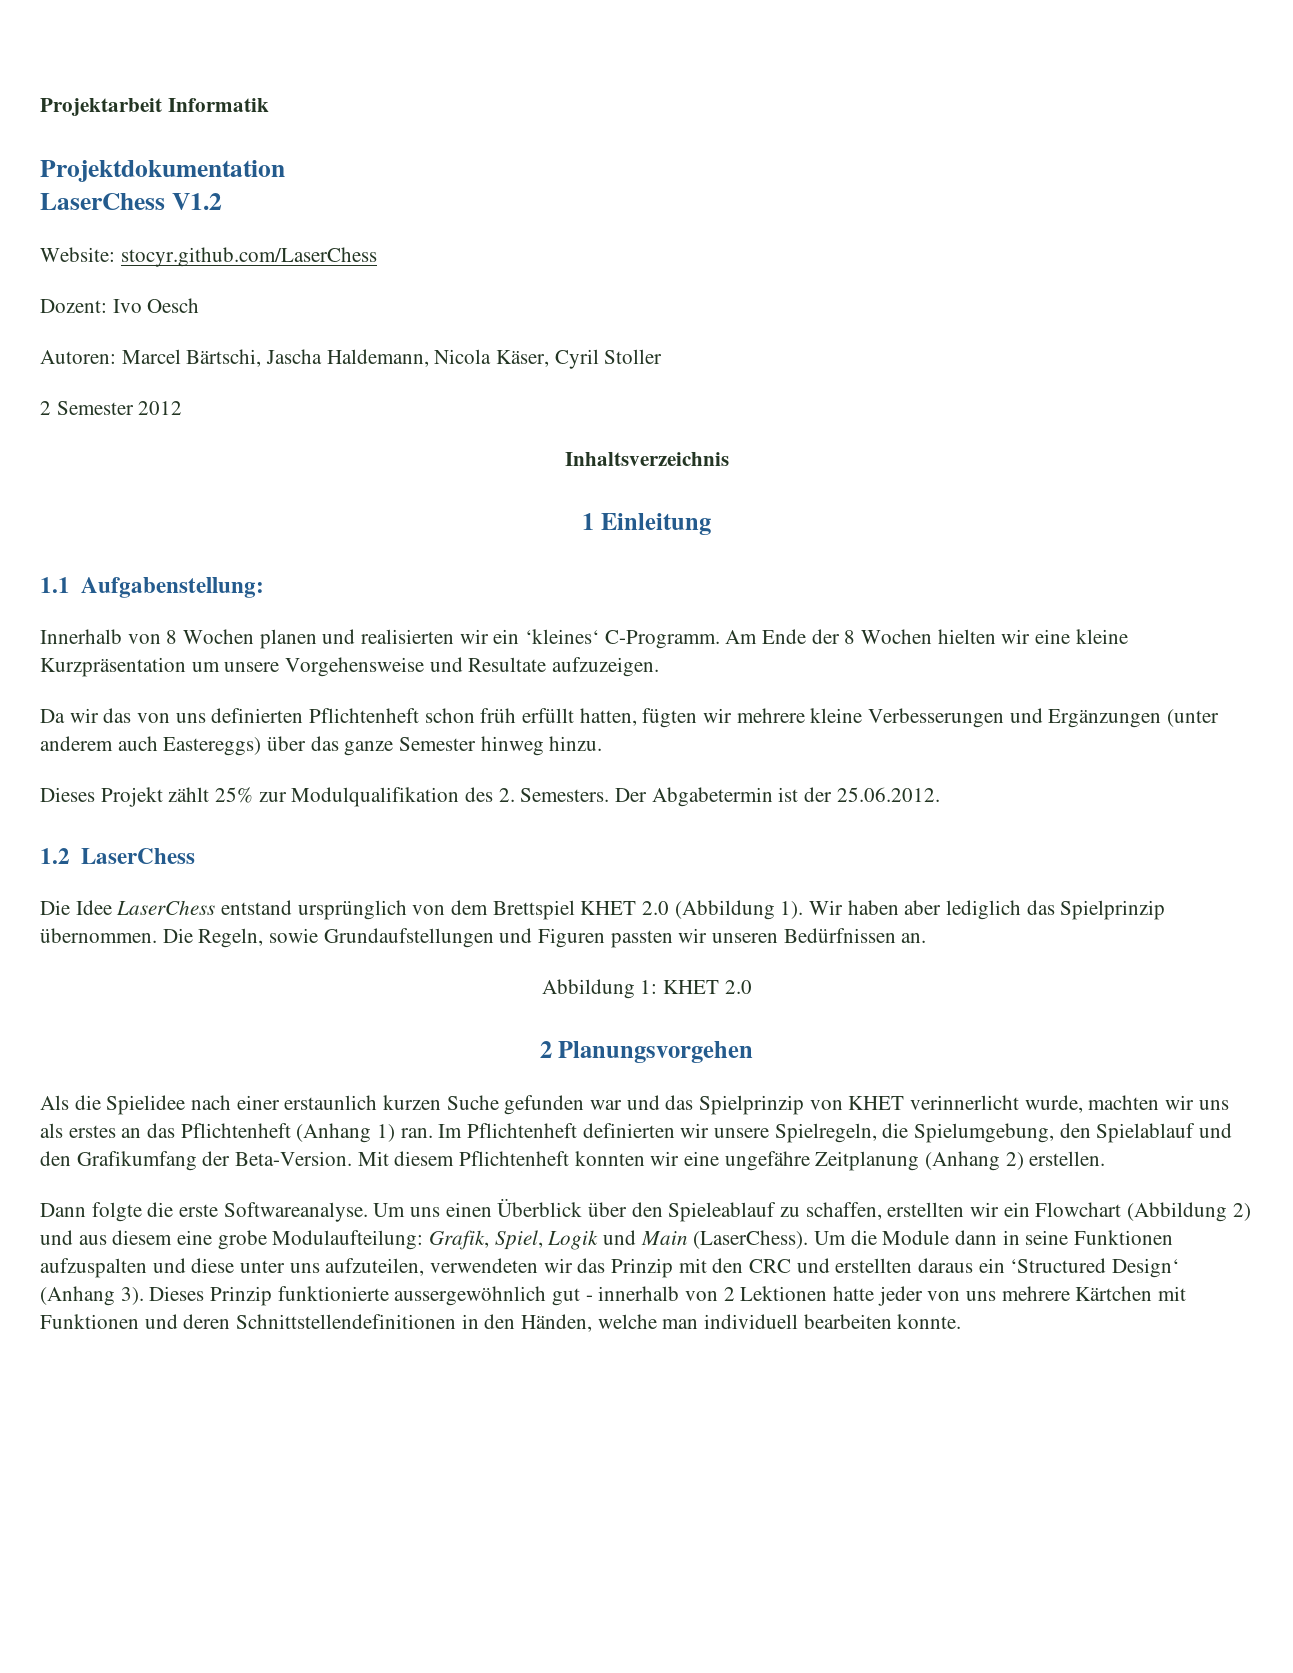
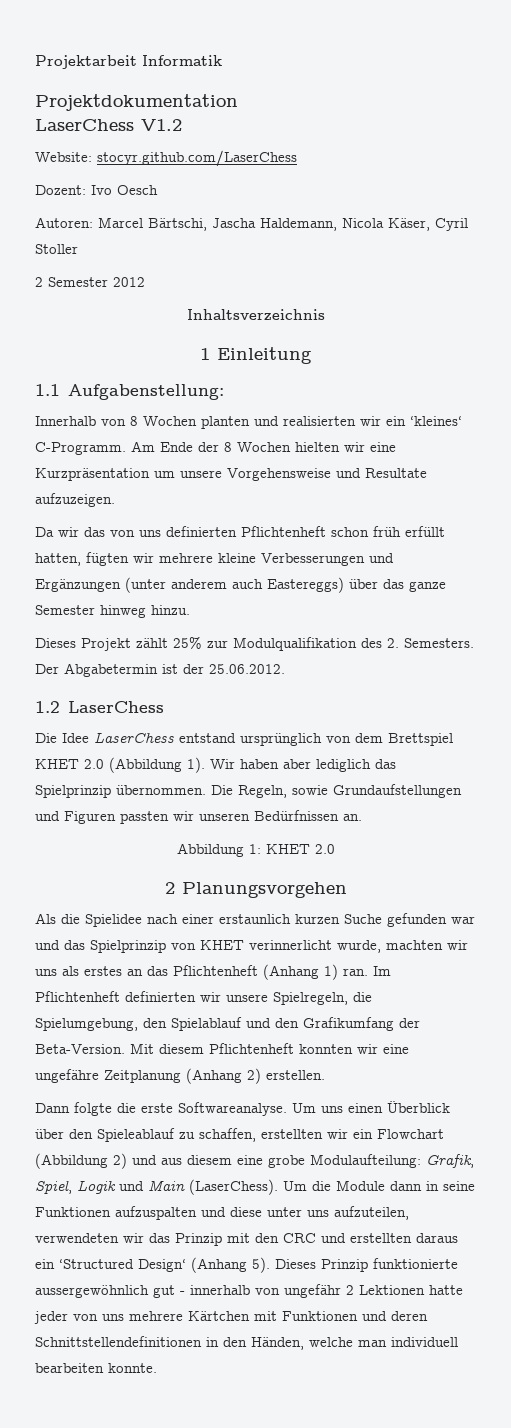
- Innerhalb von 8 Wochen planen und realisierten wir ein ‘kleines‘ C-Programm.
+ Innerhalb von 8 Wochen planten und realisierten wir ein ‘kleines‘ C-Programm.
- Am Ende der 8 Wochen hielten wir eine kleine Kurzpräsentation um unsere Vorgehensweise und Resultate aufzuzeigen.
+ Am Ende der 8 Wochen hielten wir eine Kurzpräsentation um unsere Vorgehensweise und Resultate aufzuzeigen.
- Um die Module dann in seine Funktionen aufzuspalten und diese unter uns aufzuteilen, verwendeten wir das Prinzip mit den CRC und erstellten daraus ein ‘Structured Design‘ (Anhang 3).
+ Um die Module dann in seine Funktionen aufzuspalten und diese unter uns aufzuteilen, verwendeten wir das Prinzip mit den CRC und erstellten daraus ein ‘Structured Design‘ (Anhang 5).
- Dieses Prinzip funktionierte aussergewöhnlich gut - innerhalb von 2 Lektionen hatte jeder von uns mehrere Kärtchen mit Funktionen und deren Schnittstellendefinitionen in den Händen, welche man individuell bearbeiten konnte.
+ Dieses Prinzip funktionierte aussergewöhnlich gut - innerhalb von ungefähr 2 Lektionen hatte jeder von uns mehrere Kärtchen mit Funktionen und deren Schnittstellendefinitionen in den Händen, welche man individuell bearbeiten konnte.

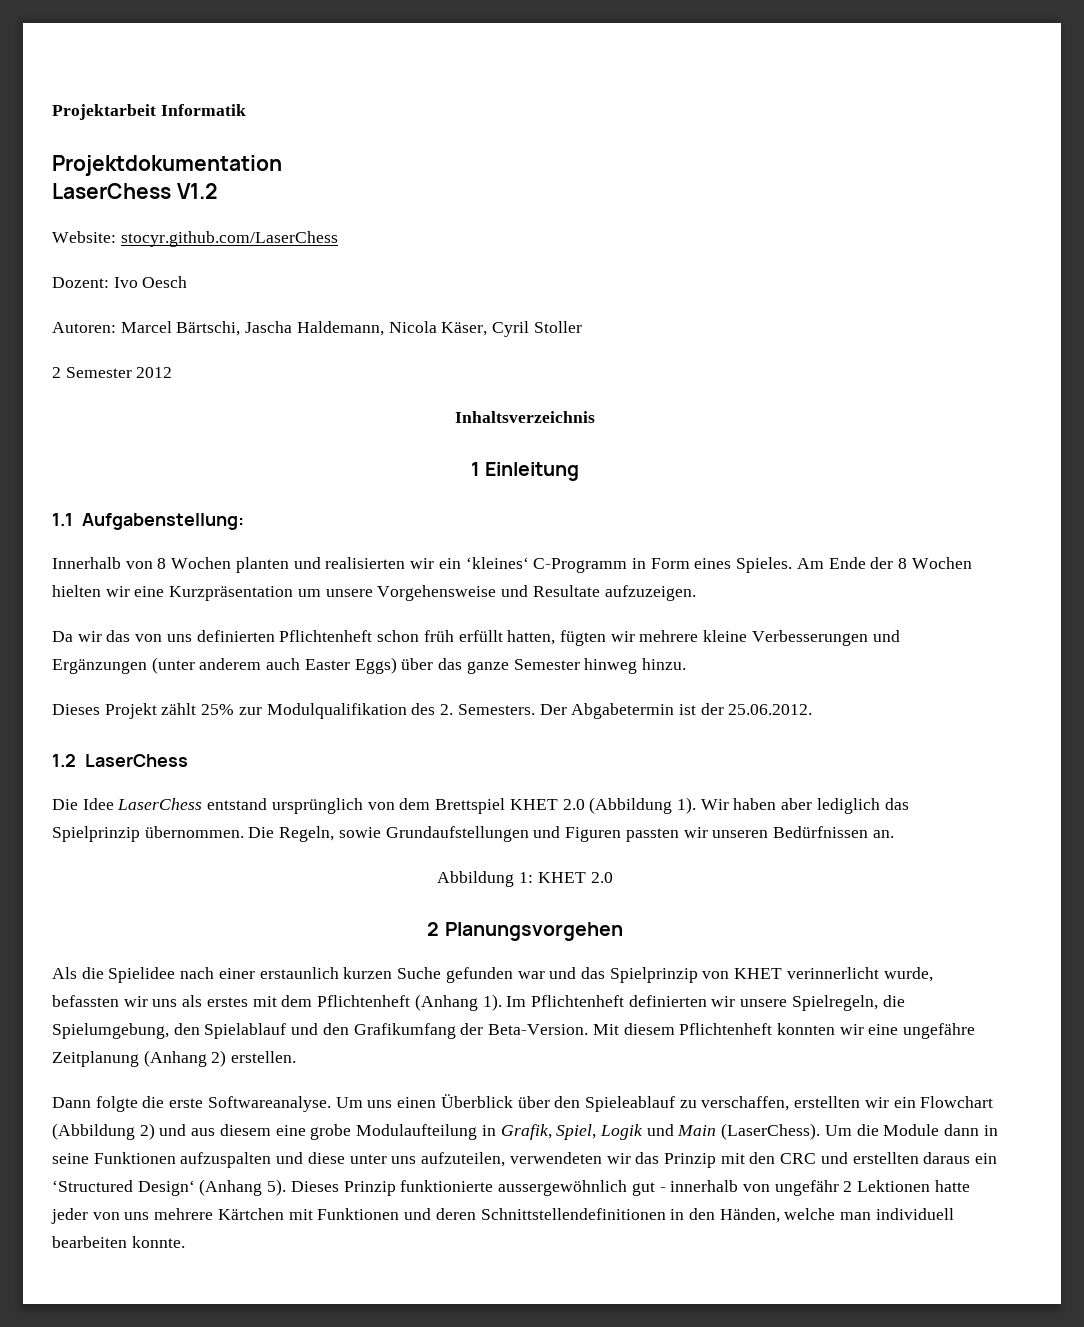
- Innerhalb von 8 Wochen planten und realisierten wir ein ‘kleines‘ C-Programm.
+ Innerhalb von 8 Wochen planten und realisierten wir ein ‘kleines‘ C-Programm in Form eines Spieles.
- Da wir das von uns definierten Pflichtenheft schon früh erfüllt hatten, fügten wir mehrere kleine Verbesserungen und Ergänzungen (unter anderem auch Eastereggs) über das ganze Semester hinweg hinzu.
+ Da wir das von uns definierten Pflichtenheft schon früh erfüllt hatten, fügten wir mehrere kleine Verbesserungen und Ergänzungen (unter anderem auch Easter Eggs) über das ganze Semester hinweg hinzu.
- Als die Spielidee nach einer erstaunlich kurzen Suche gefunden war und das Spielprinzip von KHET verinnerlicht wurde, machten wir uns als erstes an das Pflichtenheft (Anhang 1) ran.
+ Als die Spielidee nach einer erstaunlich kurzen Suche gefunden war und das Spielprinzip von KHET verinnerlicht wurde, befassten wir uns als erstes mit dem Pflichtenheft (Anhang 1).
- Um uns einen Überblick über den Spieleablauf zu schaffen, erstellten wir ein Flowchart (Abbildung 2) und aus diesem eine grobe Modulaufteilung: Grafik, Spiel, Logik und Main (LaserChess).
+ Um uns einen Überblick über den Spieleablauf zu verschaffen, erstellten wir ein Flowchart (Abbildung 2) und aus diesem eine grobe Modulaufteilung in Grafik, Spiel, Logik und Main (LaserChess).

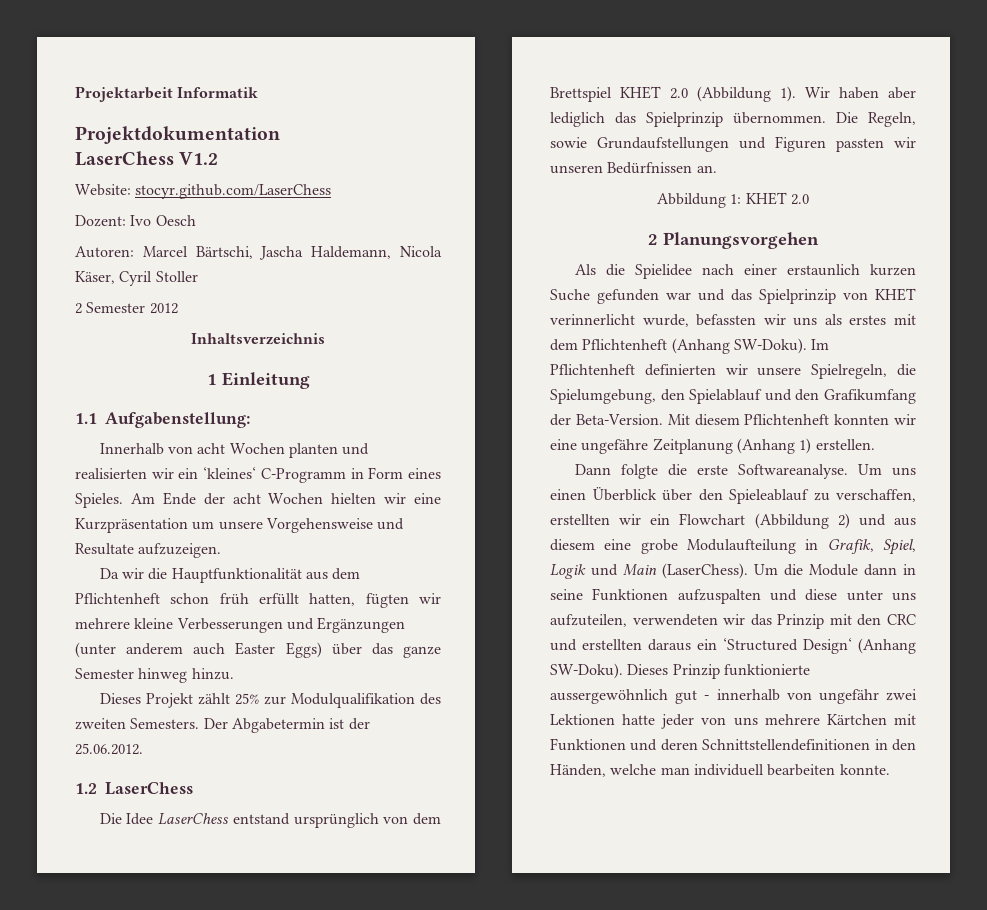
- Innerhalb von 8 Wochen planten und realisierten wir ein ‘kleines‘ C-Programm in Form eines Spieles.
+ Innerhalb von acht Wochen planten und realisierten wir ein ‘kleines‘ C-Programm in Form eines Spieles.
- Am Ende der 8 Wochen hielten wir eine Kurzpräsentation um unsere Vorgehensweise und Resultate aufzuzeigen.
+ Am Ende der acht Wochen hielten wir eine Kurzpräsentation um unsere Vorgehensweise und Resultate aufzuzeigen.
- Da wir das von uns definierten Pflichtenheft schon früh erfüllt hatten, fügten wir mehrere kleine Verbesserungen und Ergänzungen (unter anderem auch Easter Eggs) über das ganze Semester hinweg hinzu.
+ Da wir die Hauptfunktionalität aus dem Pflichtenheft schon früh erfüllt hatten, fügten wir mehrere kleine Verbesserungen und Ergänzungen (unter anderem auch Easter Eggs) über das ganze Semester hinweg hinzu.
- Dieses Projekt zählt 25% zur Modulqualifikation des 2. Semesters.
+ Dieses Projekt zählt 25% zur Modulqualifikation des zweiten Semesters.
- Als die Spielidee nach einer erstaunlich kurzen Suche gefunden war und das Spielprinzip von KHET verinnerlicht wurde, befassten wir uns als erstes mit dem Pflichtenheft (Anhang 1).
+ Als die Spielidee nach einer erstaunlich kurzen Suche gefunden war und das Spielprinzip von KHET verinnerlicht wurde, befassten wir uns als erstes mit dem Pflichtenheft (Anhang SW-Doku).
- Mit diesem Pflichtenheft konnten wir eine ungefähre Zeitplanung (Anhang 2) erstellen.
+ Mit diesem Pflichtenheft konnten wir eine ungefähre Zeitplanung (Anhang 1) erstellen.
- Um die Module dann in seine Funktionen aufzuspalten und diese unter uns aufzuteilen, verwendeten wir das Prinzip mit den CRC und erstellten daraus ein ‘Structured Design‘ (Anhang 5).
+ Um die Module dann in seine Funktionen aufzuspalten und diese unter uns aufzuteilen, verwendeten wir das Prinzip mit den CRC und erstellten daraus ein ‘Structured Design‘ (Anhang SW-Doku).
- Dieses Prinzip funktionierte aussergewöhnlich gut - innerhalb von ungefähr 2 Lektionen hatte jeder von uns mehrere Kärtchen mit Funktionen und deren Schnittstellendefinitionen in den Händen, welche man individuell bearbeiten konnte.
+ Dieses Prinzip funktionierte aussergewöhnlich gut - innerhalb von ungefähr zwei Lektionen hatte jeder von uns mehrere Kärtchen mit Funktionen und deren Schnittstellendefinitionen in den Händen, welche man individuell bearbeiten konnte.

